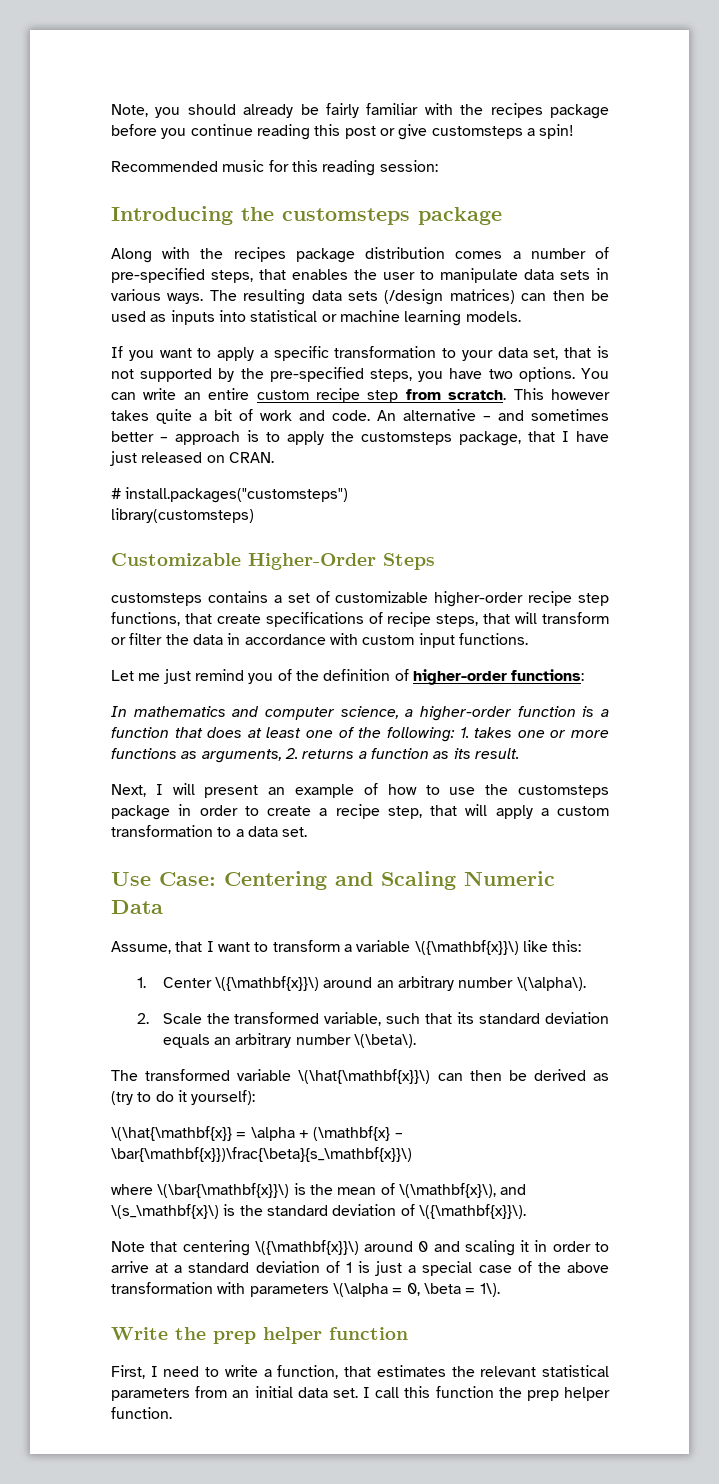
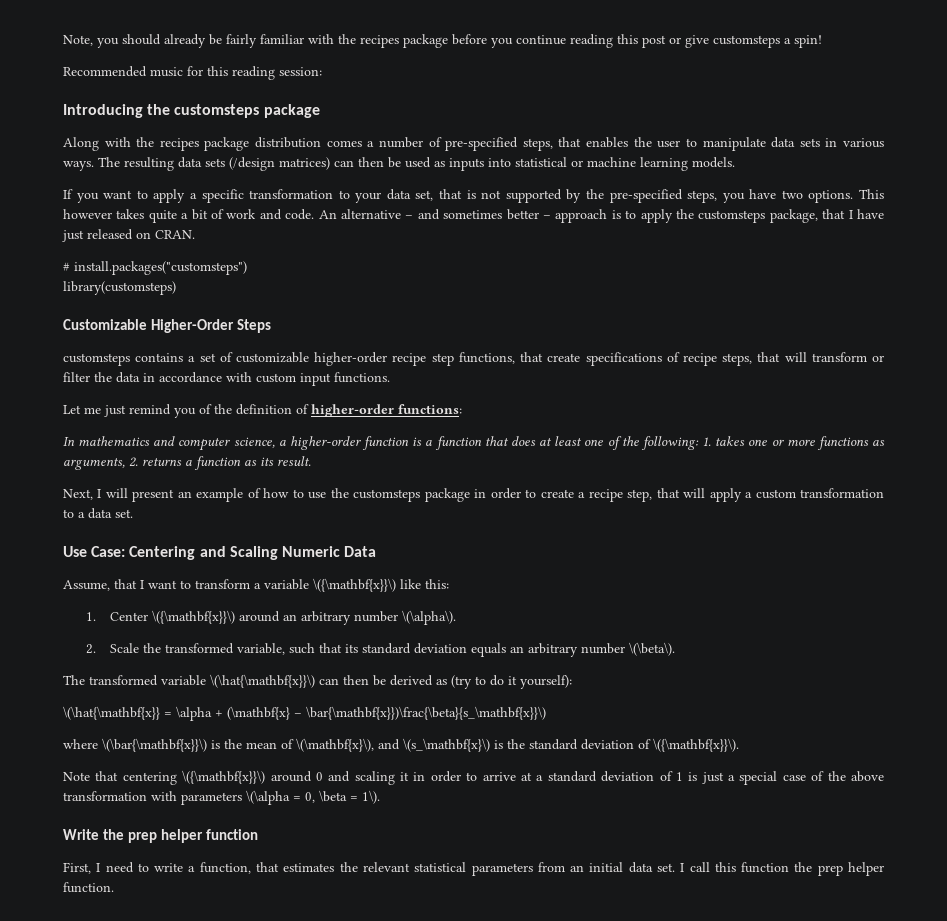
- You can write an entire custom recipe step from scratch.

